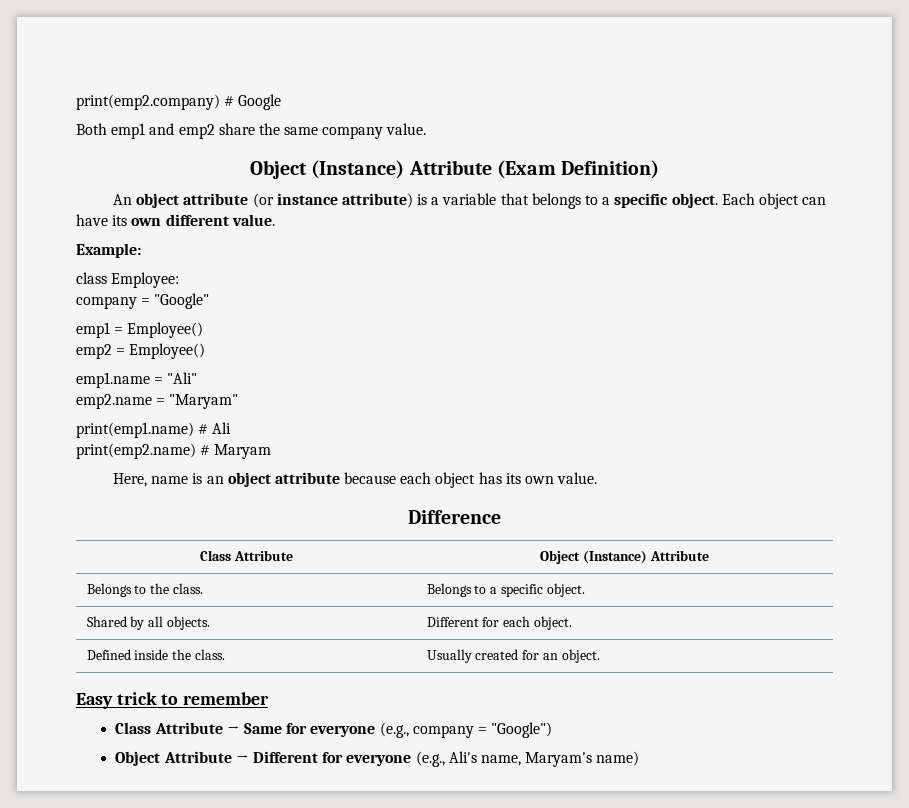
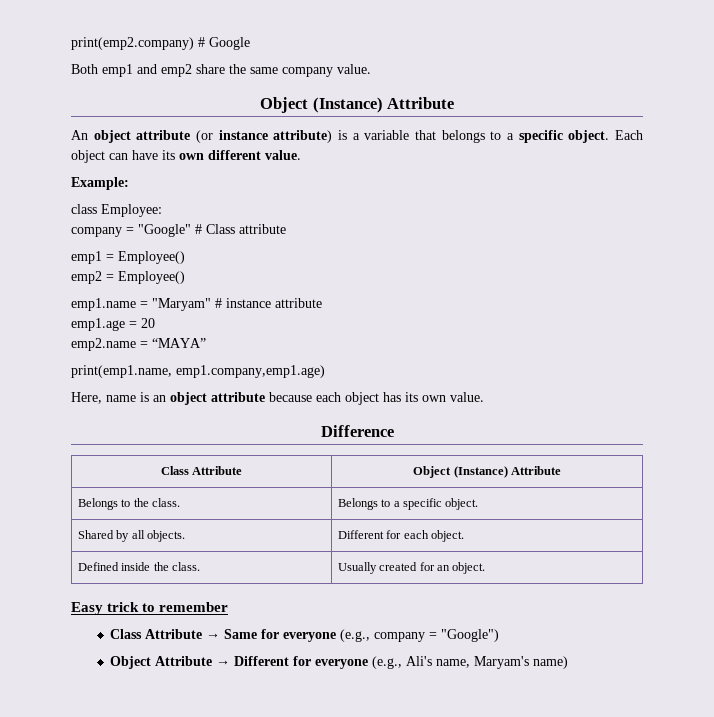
  Both emp1 and emp2 share the same company value.
- Object (Instance) Attribute (Exam Definition)
+ Object (Instance) Attribute
- company = "Google"
+ company = "Google" # Class attribute
- emp1.name = "Ali"
- emp2.name = "Maryam"
- print(emp1.name) # Ali
- print(emp2.name) # Maryam
+ emp1.name = "Maryam" # instance attribute
+ emp1.age = 20
+ emp2.name = “MAYA”
+ print(emp1.name, emp1.company,emp1.age)

